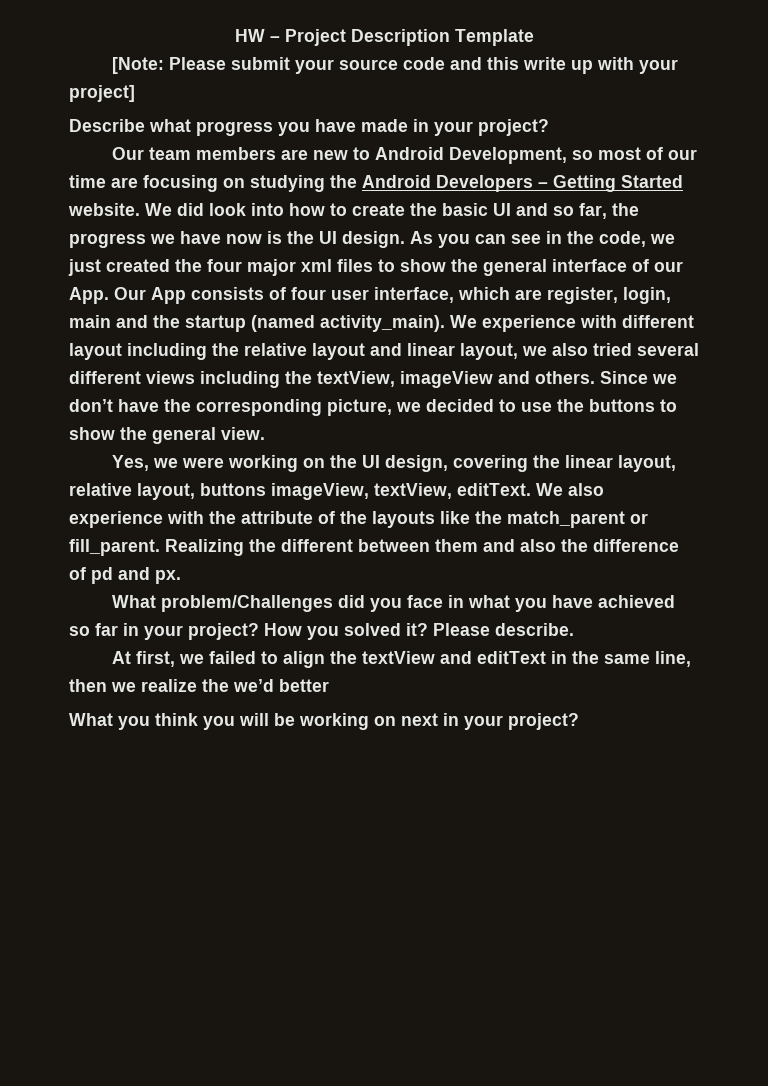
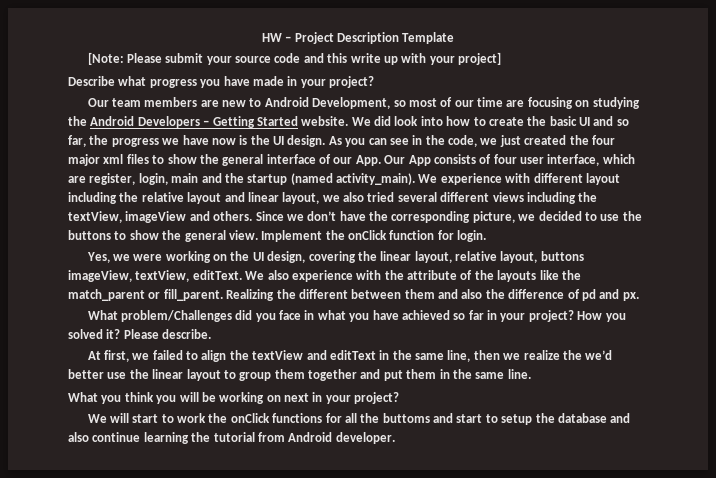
+ Implement the onClick function for login.
- At first, we failed to align the textView and editText in the same line, then we realize the we’d better
+ At first, we failed to align the textView and editText in the same line, then we realize the we’d better use the linear layout to group them together and put them in the same line.
+ We will start to work the onClick functions for all the buttoms and start to setup the database and also continue learning the tutorial from Android developer.

